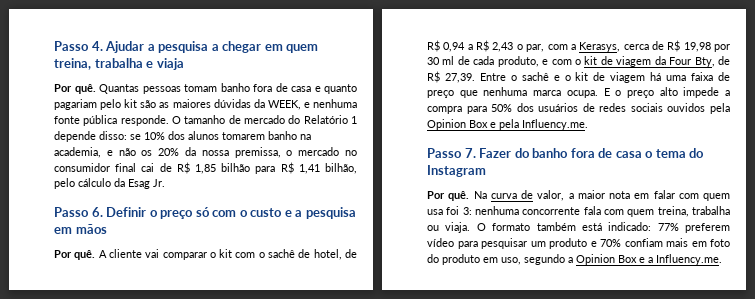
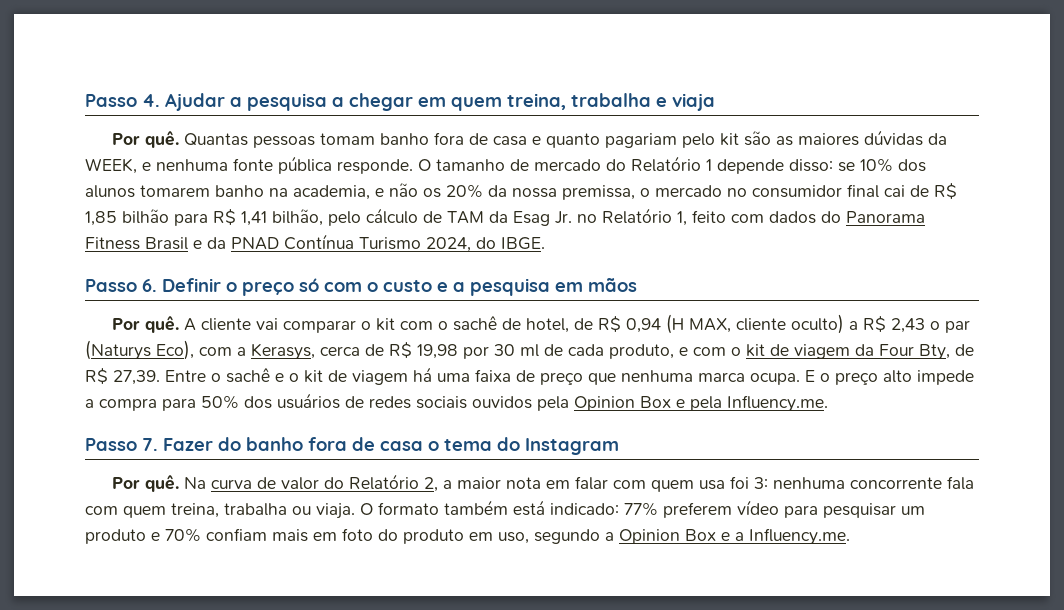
- O tamanho de mercado do Relatório 1 depende disso: se 10% dos alunos tomarem banho na academia, e não os 20% da nossa premissa, o mercado no consumidor final cai de R$ 1,85 bilhão para R$ 1,41 bilhão, pelo cálculo da Esag Jr.
+ O tamanho de mercado do Relatório 1 depende disso: se 10% dos alunos tomarem banho na academia, e não os 20% da nossa premissa, o mercado no consumidor final cai de R$ 1,85 bilhão para R$ 1,41 bilhão, pelo cálculo de TAM da Esag Jr. no Relatório 1, feito com dados do Panorama Fitness Brasil e da PNAD Contínua Turismo 2024, do IBGE.
- A cliente vai comparar o kit com o sachê de hotel, de R$ 0,94 a R$ 2,43 o par, com a Kerasys, cerca de R$ 19,98 por 30 ml de cada produto, e com o kit de viagem da Four Bty, de R$ 27,39.
+ A cliente vai comparar o kit com o sachê de hotel, de R$ 0,94 (H MAX, cliente oculto) a R$ 2,43 o par (Naturys Eco), com a Kerasys, cerca de R$ 19,98 por 30 ml de cada produto, e com o kit de viagem da Four Bty, de R$ 27,39.
- Na curva de valor, a maior nota em falar com quem usa foi 3: nenhuma concorrente fala com quem treina, trabalha ou viaja.
+ Na curva de valor do Relatório 2, a maior nota em falar com quem usa foi 3: nenhuma concorrente fala com quem treina, trabalha ou viaja.

